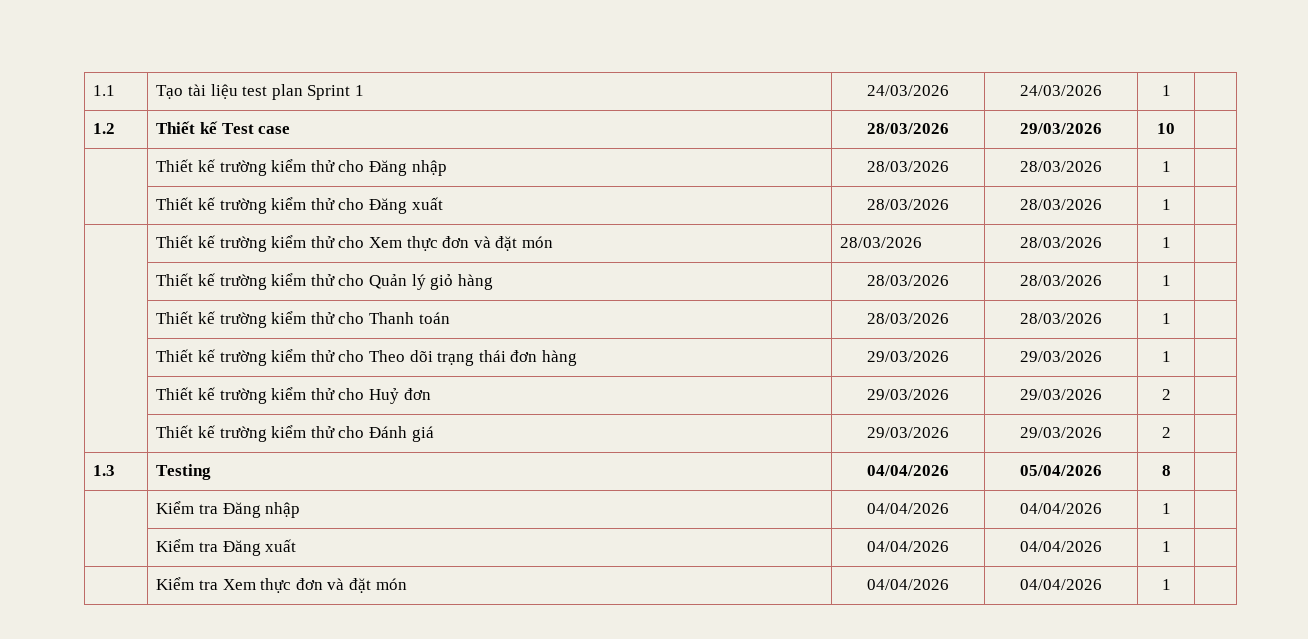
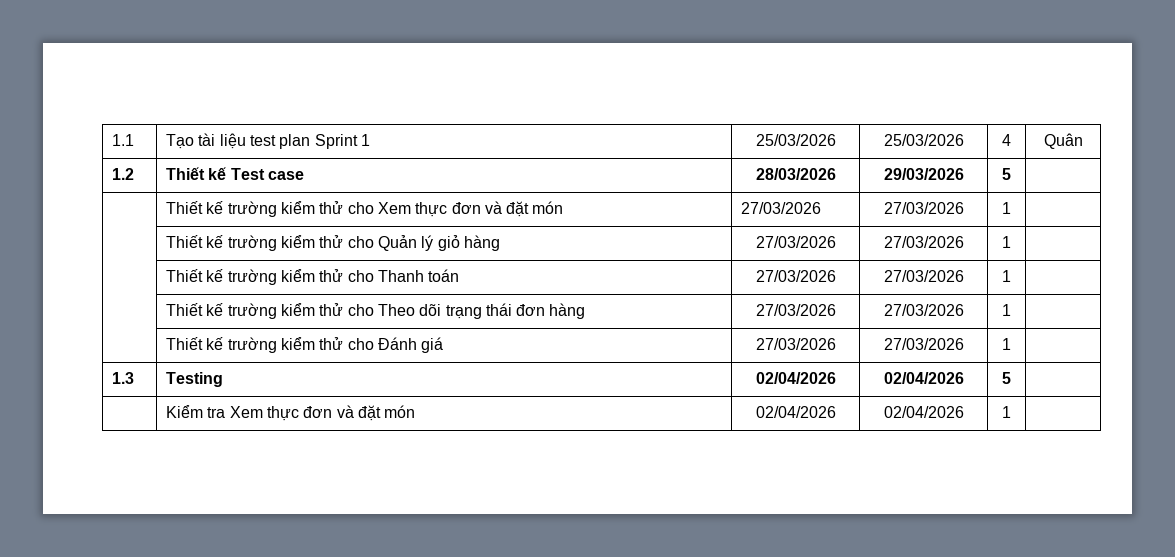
- 1.1 | Tạo tài liệu test plan Sprint 1 | 24/03/2026 | 24/03/2026 | 1 |
+ 1.1 | Tạo tài liệu test plan Sprint 1 | 25/03/2026 | 25/03/2026 | 4 | Quân
- 1.2 | Thiết kế Test case | 28/03/2026 | 29/03/2026 | 10 |
- | Thiết kế trường kiểm thử cho Đăng nhập | 28/03/2026 | 28/03/2026 | 1 |
- | Thiết kế trường kiểm thử cho Đăng xuất | 28/03/2026 | 28/03/2026 | 1 |
+ 1.2 | Thiết kế Test case | 28/03/2026 | 29/03/2026 | 5 |
- | Thiết kế trường kiểm thử cho Xem thực đơn và đặt món | 28/03/2026 | 28/03/2026 | 1 |
+ | Thiết kế trường kiểm thử cho Xem thực đơn và đặt món | 27/03/2026 | 27/03/2026 | 1 |
- | Thiết kế trường kiểm thử cho Quản lý giỏ hàng | 28/03/2026 | 28/03/2026 | 1 |
+ | Thiết kế trường kiểm thử cho Quản lý giỏ hàng | 27/03/2026 | 27/03/2026 | 1 |
- | Thiết kế trường kiểm thử cho Thanh toán | 28/03/2026 | 28/03/2026 | 1 |
+ | Thiết kế trường kiểm thử cho Thanh toán | 27/03/2026 | 27/03/2026 | 1 |
- | Thiết kế trường kiểm thử cho Theo dõi trạng thái đơn hàng | 29/03/2026 | 29/03/2026 | 1 |
- | Thiết kế trường kiểm thử cho Huỷ đơn | 29/03/2026 | 29/03/2026 | 2 |
+ | Thiết kế trường kiểm thử cho Theo dõi trạng thái đơn hàng | 27/03/2026 | 27/03/2026 | 1 |
- | Thiết kế trường kiểm thử cho Đánh giá | 29/03/2026 | 29/03/2026 | 2 |
+ | Thiết kế trường kiểm thử cho Đánh giá | 27/03/2026 | 27/03/2026 | 1 |
- 1.3 | Testing | 04/04/2026 | 05/04/2026 | 8 |
- | Kiểm tra Đăng nhập | 04/04/2026 | 04/04/2026 | 1 |
- | Kiểm tra Đăng xuất | 04/04/2026 | 04/04/2026 | 1 |
+ 1.3 | Testing | 02/04/2026 | 02/04/2026 | 5 |
- | Kiểm tra Xem thực đơn và đặt món | 04/04/2026 | 04/04/2026 | 1 |
+ | Kiểm tra Xem thực đơn và đặt món | 02/04/2026 | 02/04/2026 | 1 |

